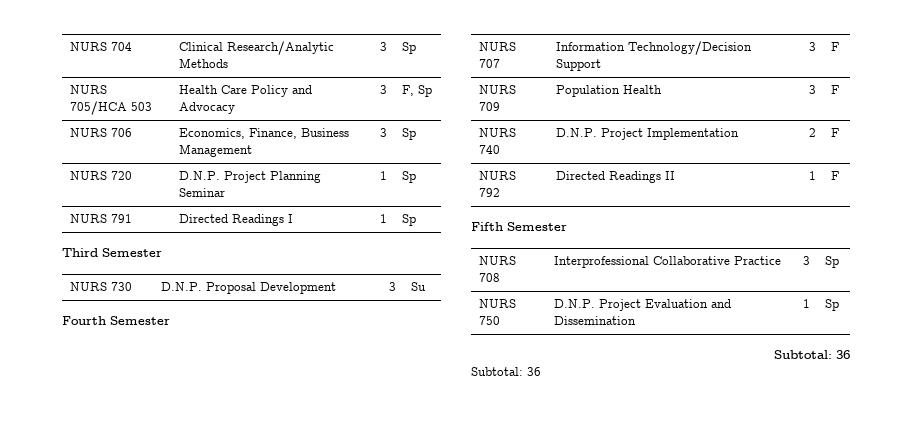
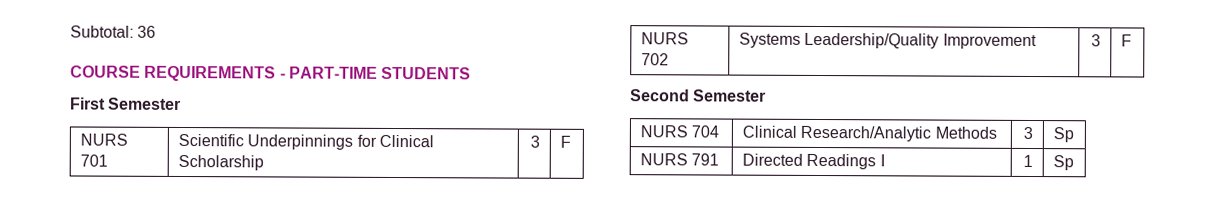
+ Subtotal: 36
+ COURSE REQUIREMENTS - PART-TIME STUDENTS
+ First Semester
+ NURS 701 | Scientific Underpinnings for Clinical Scholarship | 3 | F
+ NURS 702 | Systems Leadership/Quality Improvement | 3 | F
+ Second Semester
- NURS 705/HCA 503 | Health Care Policy and Advocacy | 3 | F, Sp
- NURS 706 | Economics, Finance, Business Management | 3 | Sp
- NURS 720 | D.N.P. Project Planning Seminar | 1 | Sp
- Third Semester
- NURS 730 | D.N.P. Proposal Development | 3 | Su
- Fourth Semester
- NURS 707 | Information Technology/Decision Support | 3 | F
- NURS 709 | Population Health | 3 | F
- NURS 740 | D.N.P. Project Implementation | 2 | F
- NURS 792 | Directed Readings II | 1 | F
- Fifth Semester
- NURS 708 | Interprofessional Collaborative Practice | 3 | Sp
- NURS 750 | D.N.P. Project Evaluation and Dissemination | 1 | Sp
- Subtotal: 36
- Subtotal: 36

